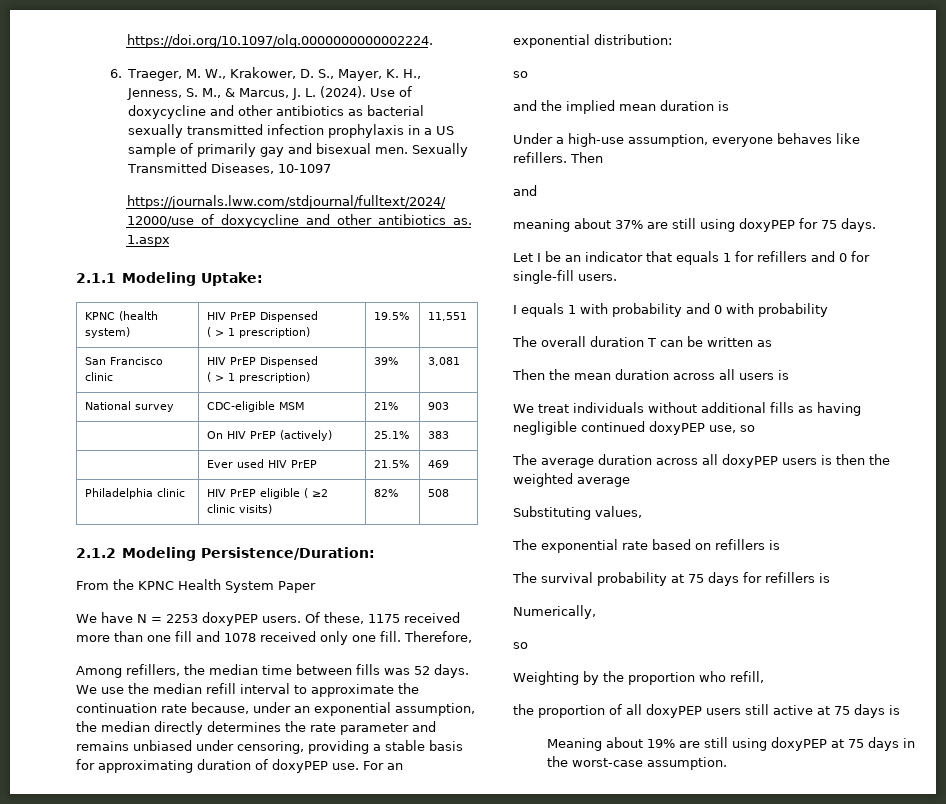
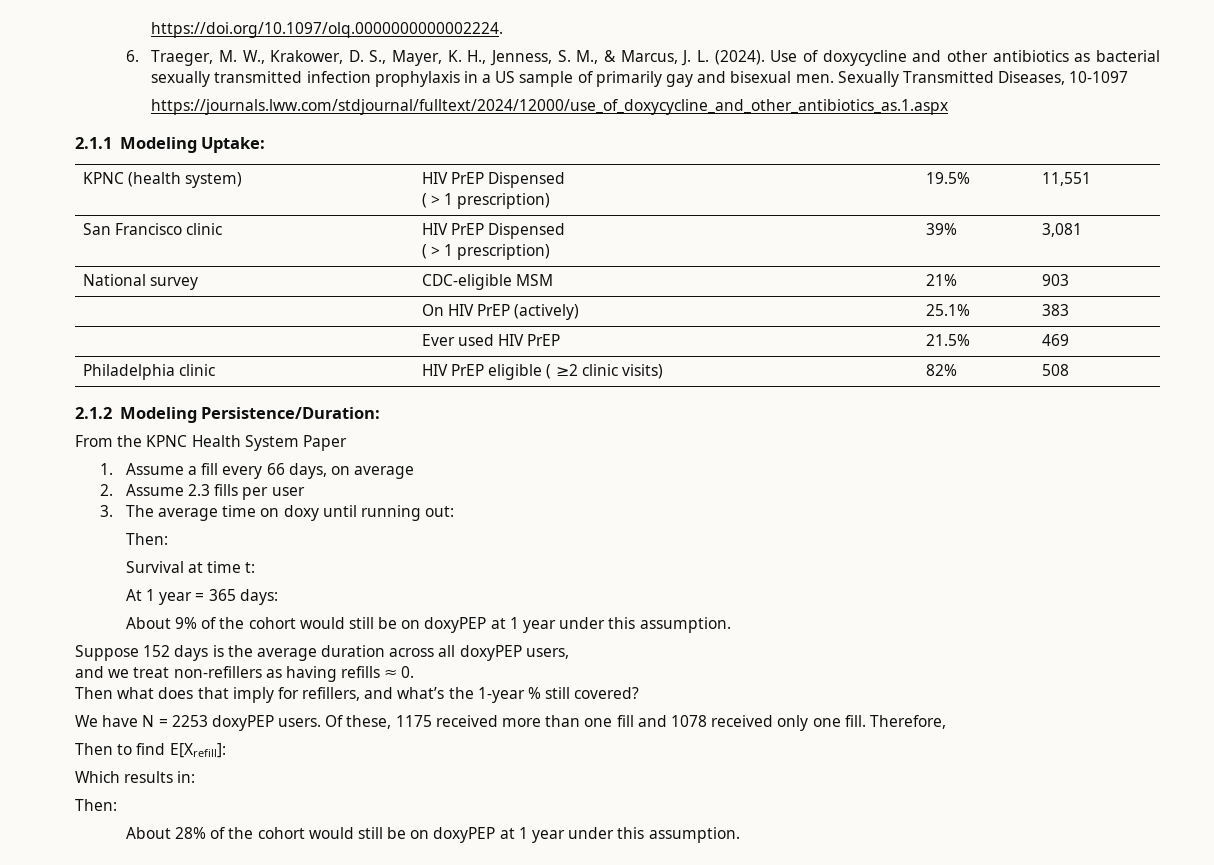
+ 1. Assume a fill every 66 days, on average
+ 2. Assume 2.3 fills per user
+ 3. The average time on doxy until running out:
+ Then:
+ Survival at time t:
+ At 1 year = 365 days:
+ About 9% of the cohort would still be on doxyPEP at 1 year under this assumption.
+ Suppose 152 days is the average duration across all doxyPEP users,
+ and we treat non-refillers as having refills ≈ 0.
+ Then what does that imply for refillers, and what’s the 1-year % still covered?
- Among refillers, the median time between fills was 52 days. We use the median refill interval to approximate the continuation rate because, under an exponential assumption, the median directly determines the rate parameter and remains unbiased under censoring, providing a stable basis for approximating duration of doxyPEP use. For an exponential distribution:
- so
- and the implied mean duration is
- Under a high-use assumption, everyone behaves like refillers. Then
- and
- meaning about 37% are still using doxyPEP for 75 days.
- Let I be an indicator that equals 1 for refillers and 0 for single-fill users.
- I equals 1 with probability and 0 with probability
- The overall duration T can be written as
- Then the mean duration across all users is
- We treat individuals without additional fills as having negligible continued doxyPEP use, so
- The average duration across all doxyPEP users is then the weighted average
- Substituting values,
- The exponential rate based on refillers is
- The survival probability at 75 days for refillers is
- Numerically,
- so
- Weighting by the proportion who refill,
- the proportion of all doxyPEP users still active at 75 days is
- Meaning about 19% are still using doxyPEP at 75 days in the worst-case assumption.
+ Then to find E[Xrefill]:
+ Which results in:
+ Then:
+ About 28% of the cohort would still be on doxyPEP at 1 year under this assumption.

